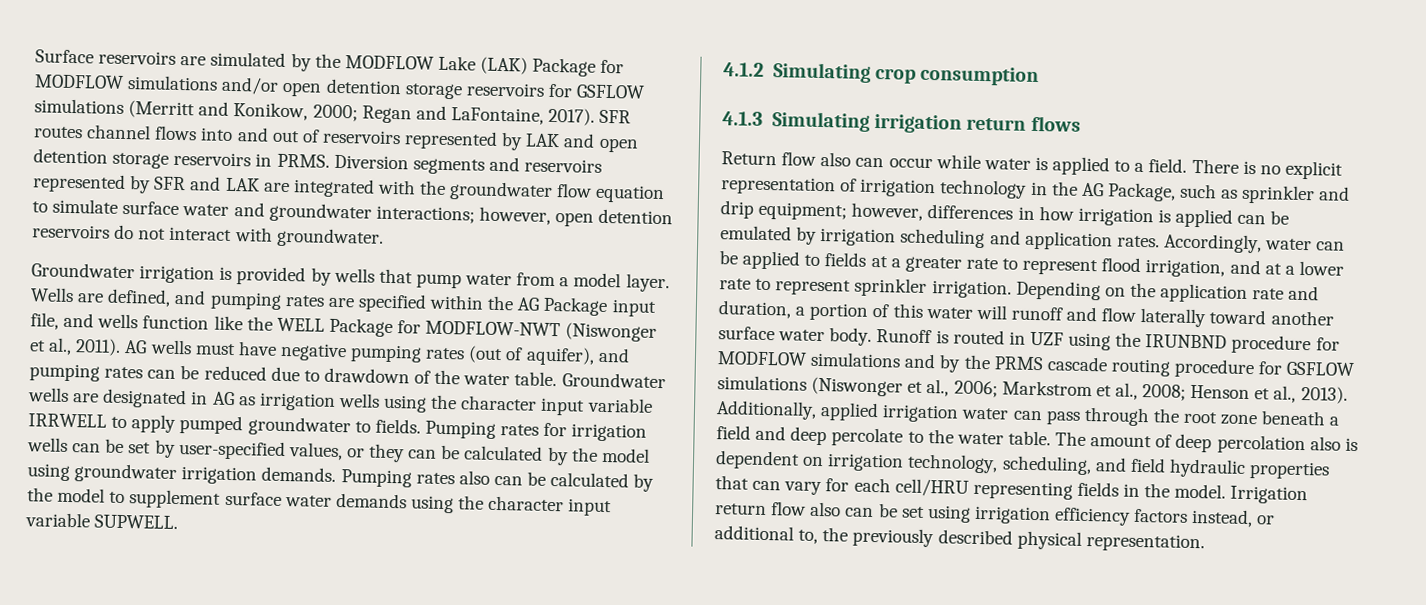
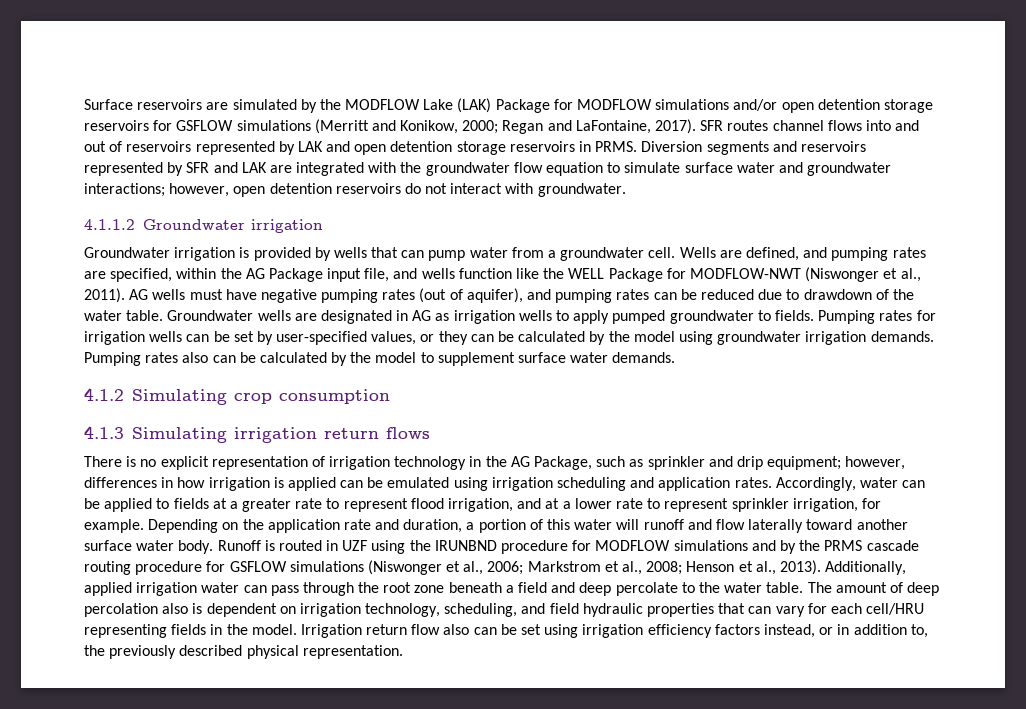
+ 4.1.1.2 Groundwater irrigation
- Groundwater irrigation is provided by wells that pump water from a model layer.
+ Groundwater irrigation is provided by wells that can pump water from a groundwater cell.
- Wells are defined, and pumping rates are specified within the AG Package input file, and wells function like the WELL Package for MODFLOW-NWT (Niswonger et al., 2011).
+ Wells are defined, and pumping rates are specified, within the AG Package input file, and wells function like the WELL Package for MODFLOW-NWT (Niswonger et al., 2011).
- Groundwater wells are designated in AG as irrigation wells using the character input variable IRRWELL to apply pumped groundwater to fields.
+ Groundwater wells are designated in AG as irrigation wells to apply pumped groundwater to fields.
- Pumping rates also can be calculated by the model to supplement surface water demands using the character input variable SUPWELL.
+ Pumping rates also can be calculated by the model to supplement surface water demands.
- Return flow also can occur while water is applied to a field. There is no explicit representation of irrigation technology in the AG Package, such as sprinkler and drip equipment; however, differences in how irrigation is applied can be emulated by irrigation scheduling and application rates.
+ There is no explicit representation of irrigation technology in the AG Package, such as sprinkler and drip equipment; however, differences in how irrigation is applied can be emulated using irrigation scheduling and application rates.
- Accordingly, water can be applied to fields at a greater rate to represent flood irrigation, and at a lower rate to represent sprinkler irrigation.
+ Accordingly, water can be applied to fields at a greater rate to represent flood irrigation, and at a lower rate to represent sprinkler irrigation, for example.
- Irrigation return flow also can be set using irrigation efficiency factors instead, or additional to, the previously described physical representation.
+ Irrigation return flow also can be set using irrigation efficiency factors instead, or in addition to, the previously described physical representation.

